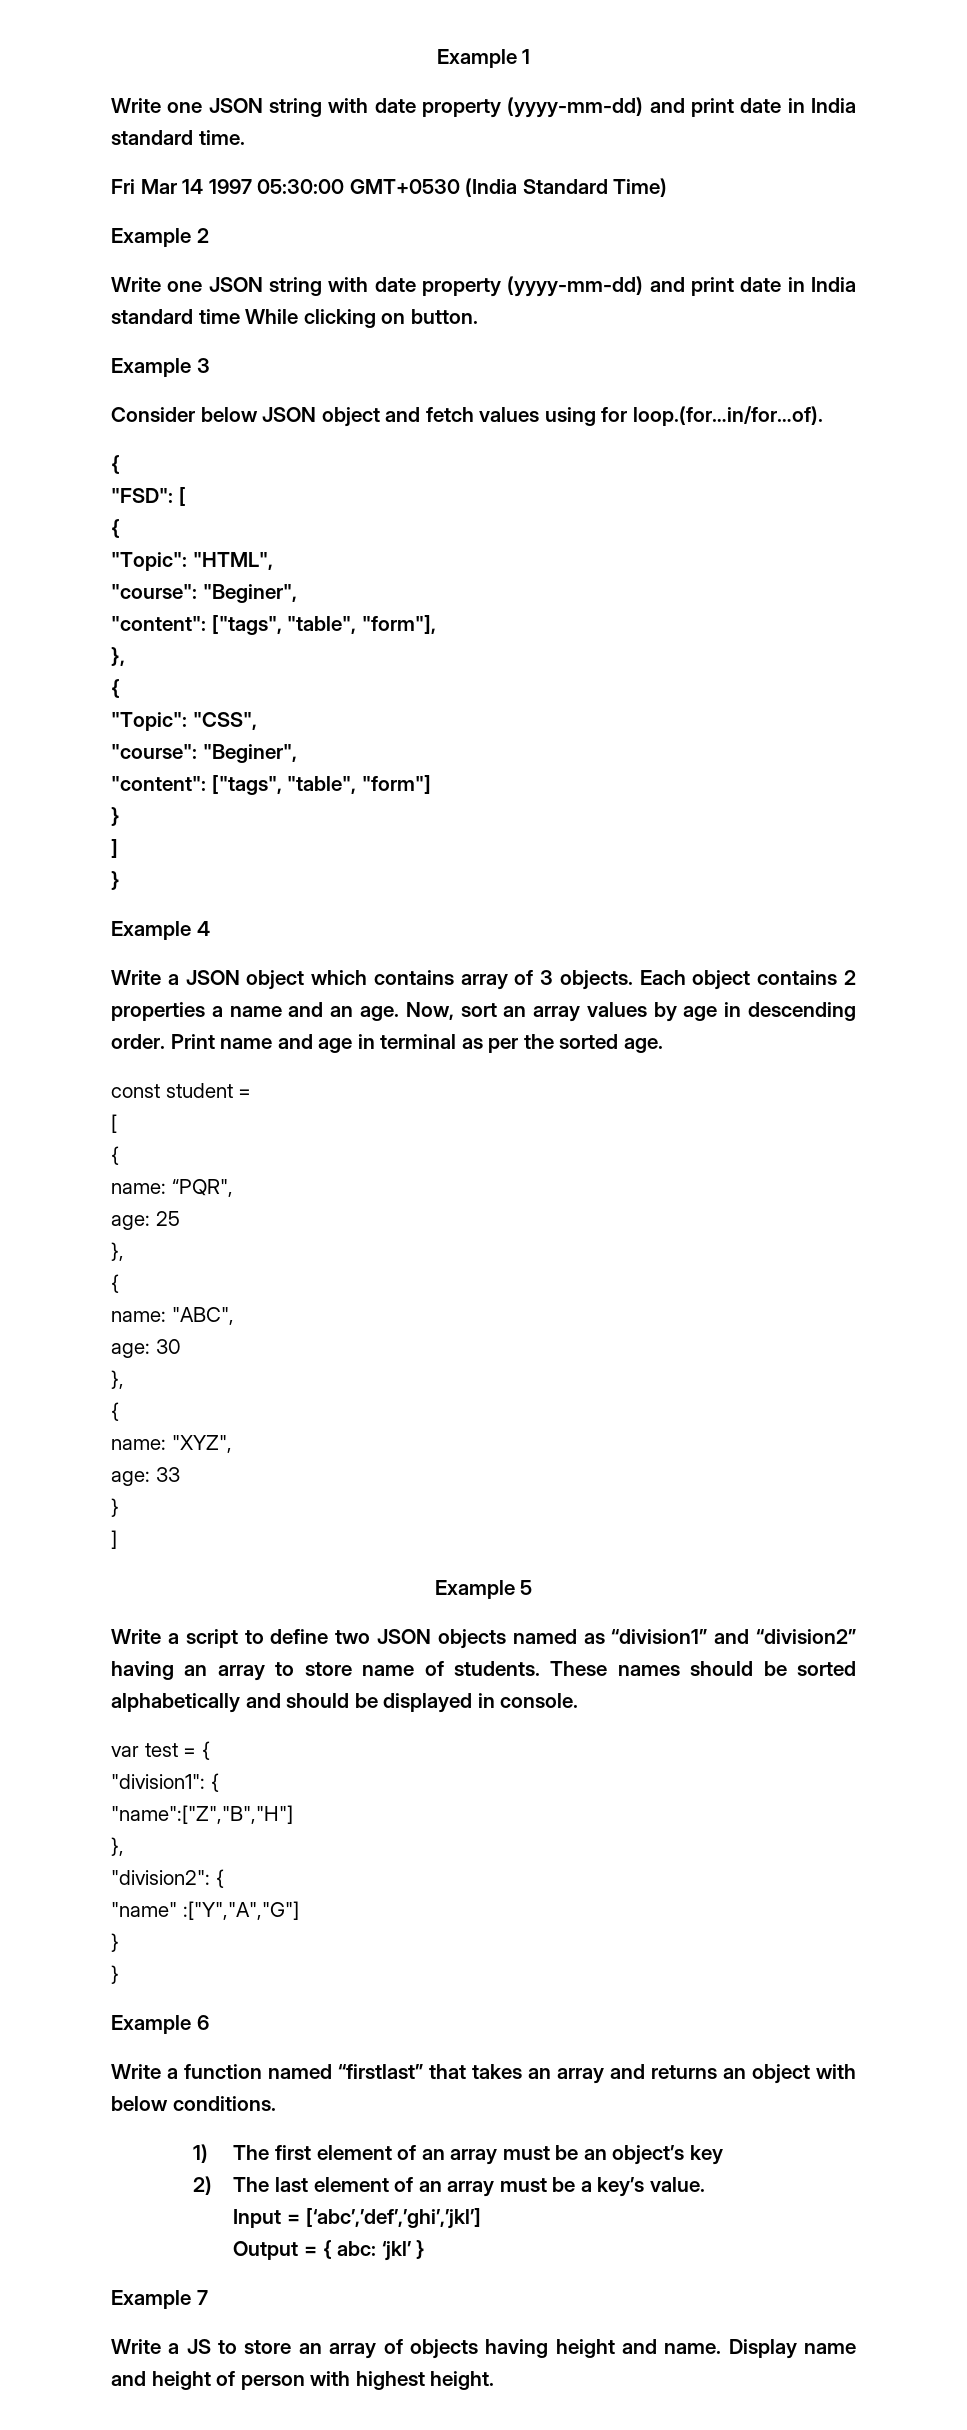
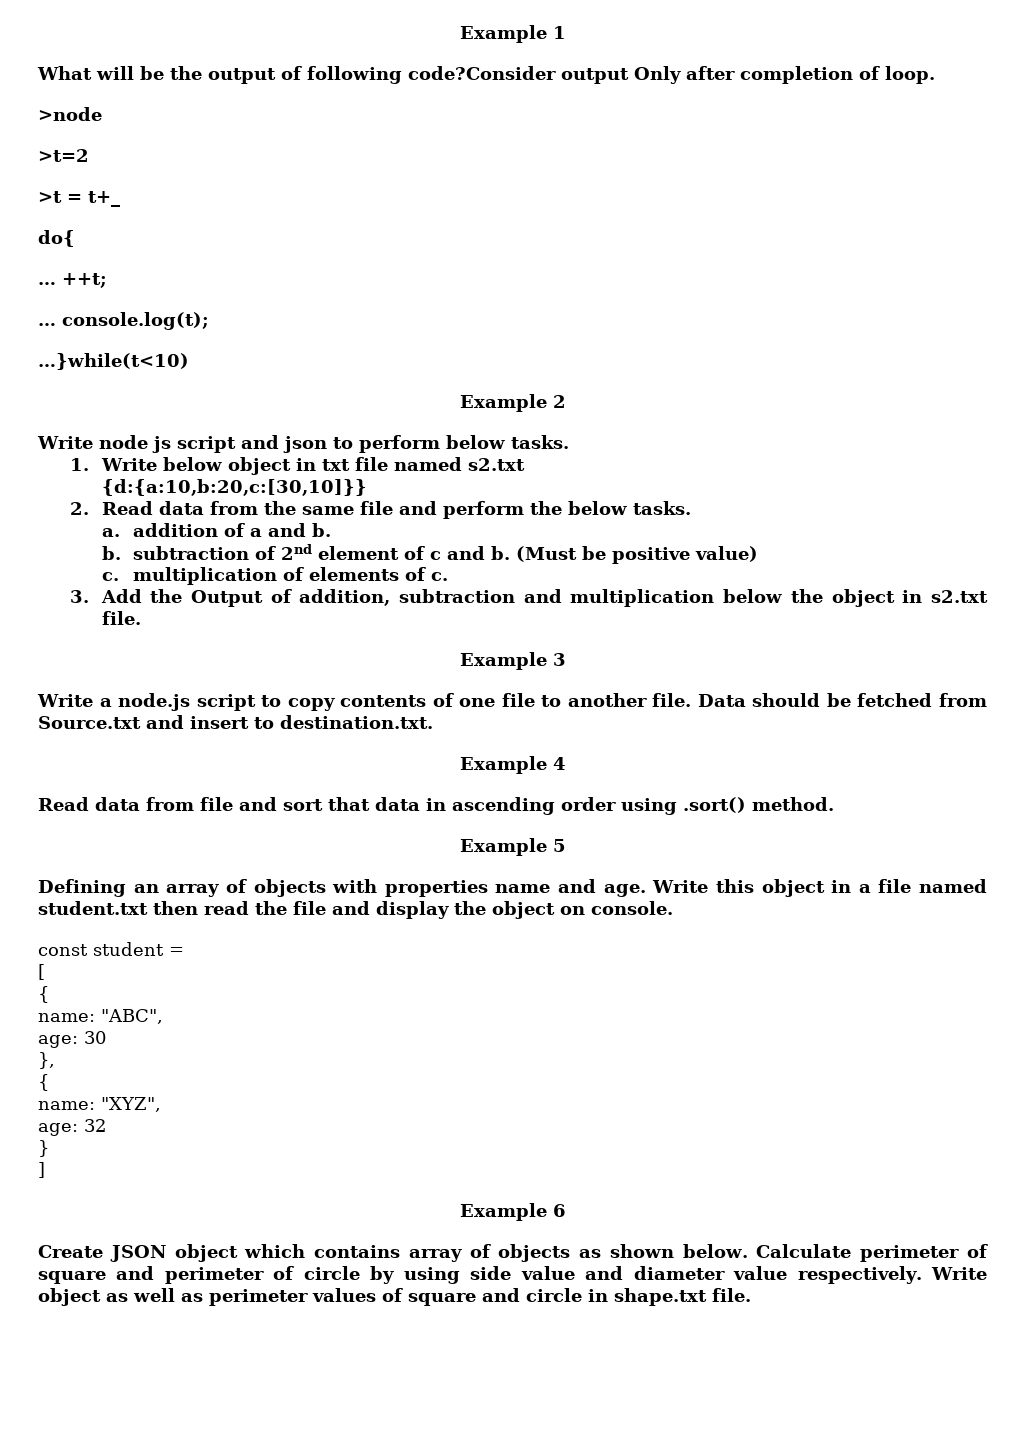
- Write one JSON string with date property (yyyy-mm-dd) and print date in India standard time.
- Fri Mar 14 1997 05:30:00 GMT+0530 (India Standard Time)
+ What will be the output of following code?Consider output Only after completion of loop.
+ >node
+ >t=2
+ >t = t+_
+ do{
+ … ++t;
+ … console.log(t);
+ …}while(t<10)
  Example 2
- Write one JSON string with date property (yyyy-mm-dd) and print date in India standard time While clicking on button.
+ Write node js script and json to perform below tasks.
+ 1. Write below object in txt file named s2.txt
+ {d:{a:10,b:20,c:[30,10]}}
+ 2. Read data from the same file and perform the below tasks.
+ a. addition of a and b.
+ b. subtraction of 2nd element of c and b. (Must be positive value)
+ c. multiplication of elements of c.
+ 3. Add the Output of addition, subtraction and multiplication below the object in s2.txt file.
  Example 3
- Consider below JSON object and fetch values using for loop.(for…in/for…of).
- {
- "FSD": [
- {
- "Topic": "HTML",
- "course": "Beginer",
- "content": ["tags", "table", "form"],
- },
- {
- "Topic": "CSS",
- "course": "Beginer",
- "content": ["tags", "table", "form"]
- }
- ]
- }
+ Write a node.js script to copy contents of one file to another file. Data should be fetched from Source.txt and insert to destination.txt.
  Example 4
- Write a JSON object which contains array of 3 objects. Each object contains 2 properties a name and an age. Now, sort an array values by age in descending order. Print name and age in terminal as per the sorted age.
+ Read data from file and sort that data in ascending order using .sort() method.
+ Example 5
+ Defining an array of objects with properties name and age. Write this object in a file named student.txt then read the file and display the object on console.
- name: “PQR",
- age: 25
- },
- {
- age: 33
+ age: 32
- Example 5
- Write a script to define two JSON objects named as “division1” and “division2” having an array to store name of students. These names should be sorted alphabetically and should be displayed in console.
- var test = {
- "division1": {
- "name":["Z","B","H"]
- },
- "division2": {
- "name" :["Y","A","G"]
- }
- }
  Example 6
- Write a function named “firstlast” that takes an array and returns an object with below conditions.
- 1) The first element of an array must be an object’s key
- 2) The last element of an array must be a key’s value.
- Input = [‘abc’,’def’,’ghi’,’jkl’]
- Output = { abc: ‘jkl’ }
- Example 7
- Write a JS to store an array of objects having height and name. Display name and height of person with highest height.
+ Create JSON object which contains array of objects as shown below. Calculate perimeter of square and perimeter of circle by using side value and diameter value respectively. Write object as well as perimeter values of square and circle in shape.txt file.

